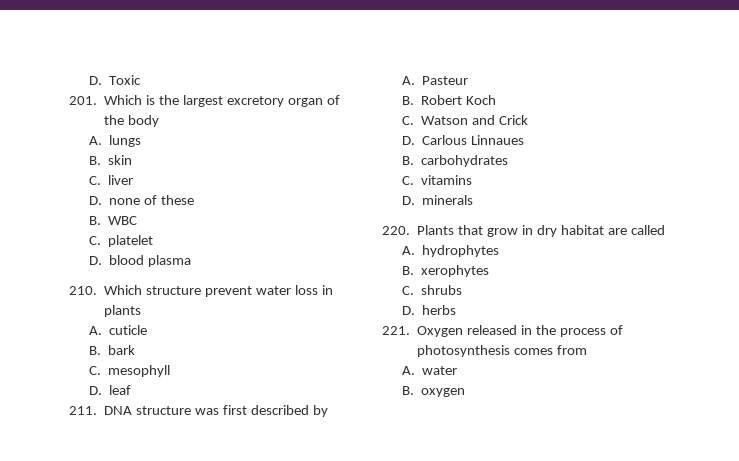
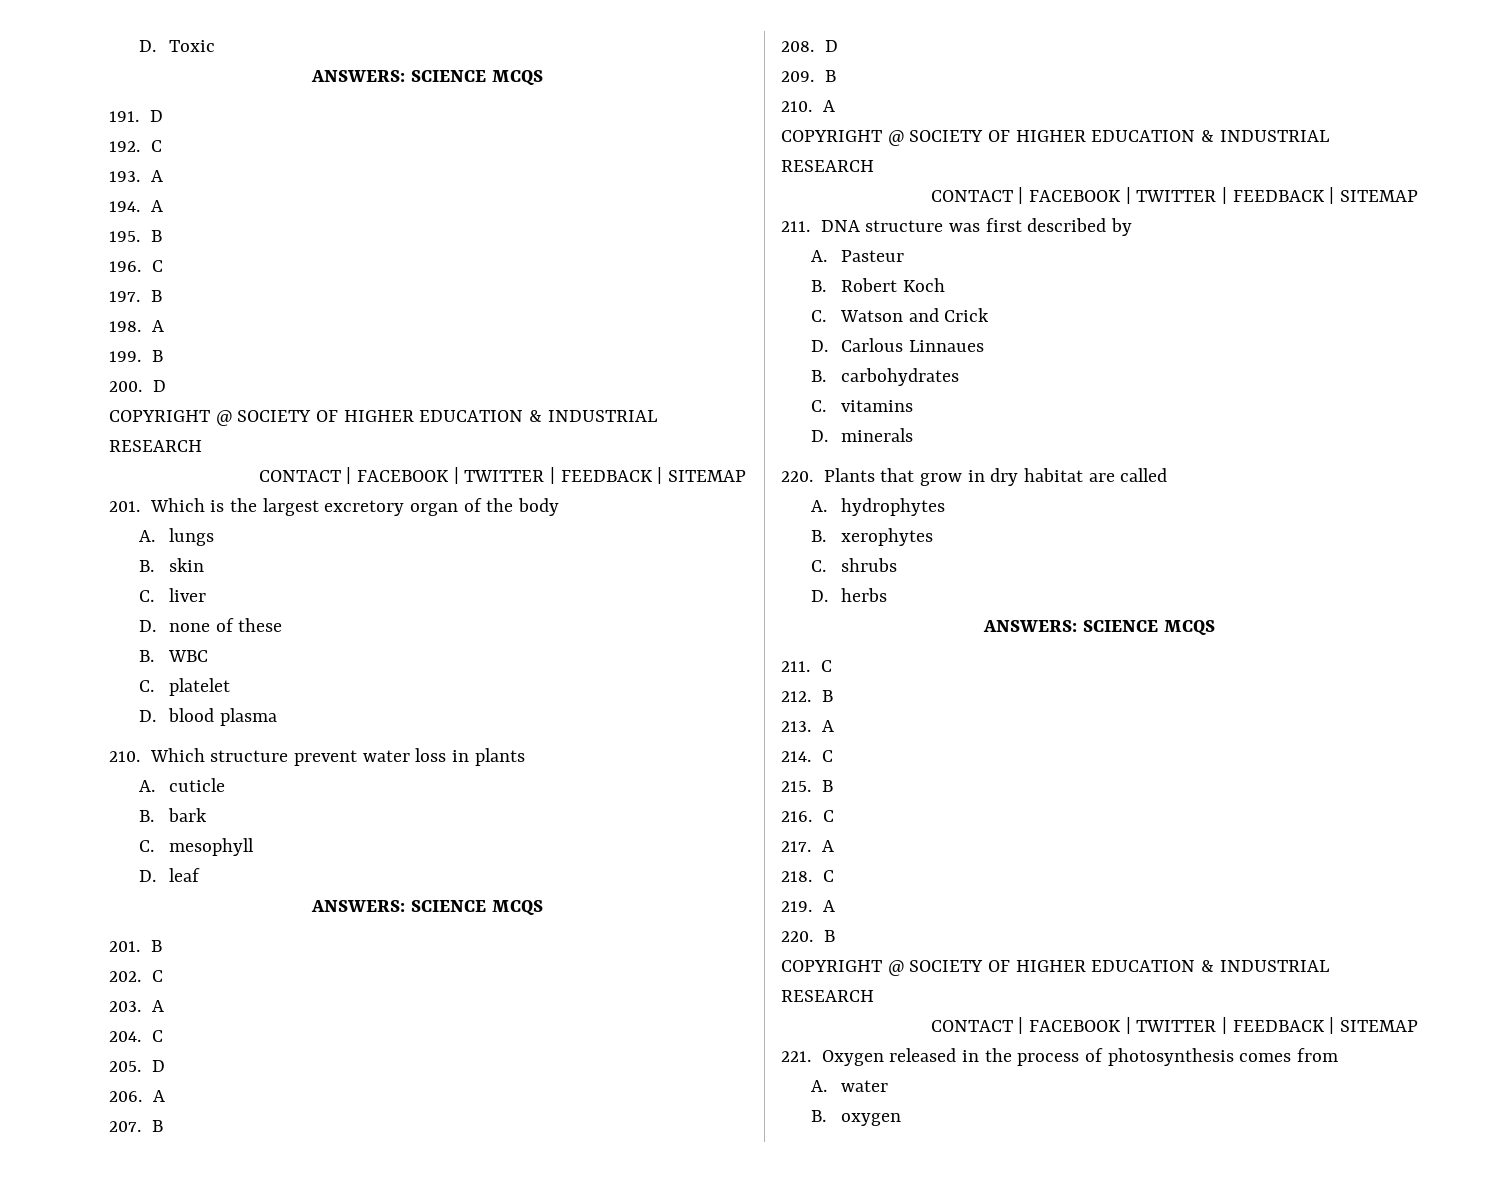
  D. Toxic
+ ANSWERS: SCIENCE MCQS
+ 191. D
+ 192. C
+ 193. A
+ 194. A
+ 195. B
+ 196. C
+ 197. B
+ 198. A
+ 199. B
+ 200. D
+ COPYRIGHT @ SOCIETY OF HIGHER EDUCATION & INDUSTRIAL RESEARCH
+ CONTACT | FACEBOOK | TWITTER | FEEDBACK | SITEMAP
  D. leaf
+ ANSWERS: SCIENCE MCQS
+ 201. B
+ 202. C
+ 203. A
+ 204. C
+ 205. D
+ 206. A
+ 207. B
+ 208. D
+ 209. B
+ 210. A
+ COPYRIGHT @ SOCIETY OF HIGHER EDUCATION & INDUSTRIAL RESEARCH
+ CONTACT | FACEBOOK | TWITTER | FEEDBACK | SITEMAP
  D. herbs
+ ANSWERS: SCIENCE MCQS
+ 211. C
+ 212. B
+ 213. A
+ 214. C
+ 215. B
+ 216. C
+ 217. A
+ 218. C
+ 219. A
+ 220. B
+ COPYRIGHT @ SOCIETY OF HIGHER EDUCATION & INDUSTRIAL RESEARCH
+ CONTACT | FACEBOOK | TWITTER | FEEDBACK | SITEMAP

